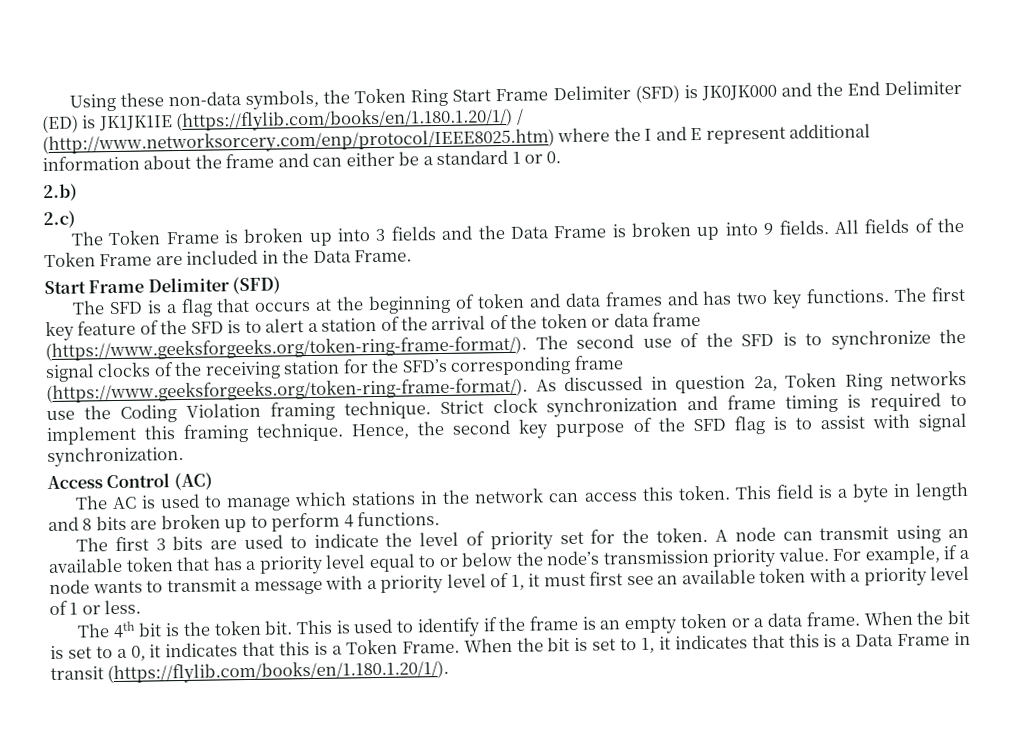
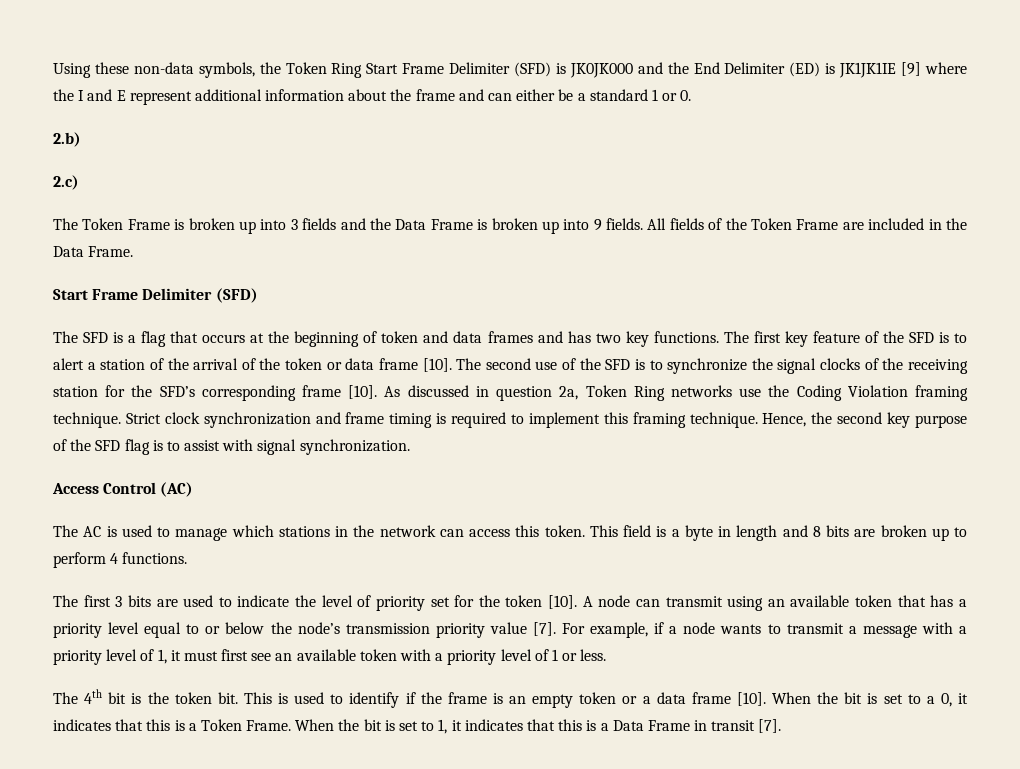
- Using these non-data symbols, the Token Ring Start Frame Delimiter (SFD) is JK0JK000 and the End Delimiter (ED) is JK1JK1IE (https://flylib.com/books/en/1.180.1.20/1/) / (http://www.networksorcery.com/enp/protocol/IEEE8025.htm) where the I and E represent additional information about the frame and can either be a standard 1 or 0.
+ Using these non-data symbols, the Token Ring Start Frame Delimiter (SFD) is JK0JK000 and the End Delimiter (ED) is JK1JK1IE [9] where the I and E represent additional information about the frame and can either be a standard 1 or 0.
- The first key feature of the SFD is to alert a station of the arrival of the token or data frame (https://www.geeksforgeeks.org/token-ring-frame-format/). The second use of the SFD is to synchronize the signal clocks of the receiving station for the SFD’s corresponding frame (https://www.geeksforgeeks.org/token-ring-frame-format/). As discussed in question 2a, Token Ring networks use the Coding Violation framing technique.
+ The first key feature of the SFD is to alert a station of the arrival of the token or data frame [10]. The second use of the SFD is to synchronize the signal clocks of the receiving station for the SFD’s corresponding frame [10]. As discussed in question 2a, Token Ring networks use the Coding Violation framing technique.
- The first 3 bits are used to indicate the level of priority set for the token.
+ The first 3 bits are used to indicate the level of priority set for the token [10].
- A node can transmit using an available token that has a priority level equal to or below the node’s transmission priority value.
+ A node can transmit using an available token that has a priority level equal to or below the node’s transmission priority value [7].
- This is used to identify if the frame is an empty token or a data frame.
+ This is used to identify if the frame is an empty token or a data frame [10].
- When the bit is set to 1, it indicates that this is a Data Frame in transit (https://flylib.com/books/en/1.180.1.20/1/).
+ When the bit is set to 1, it indicates that this is a Data Frame in transit [7].

